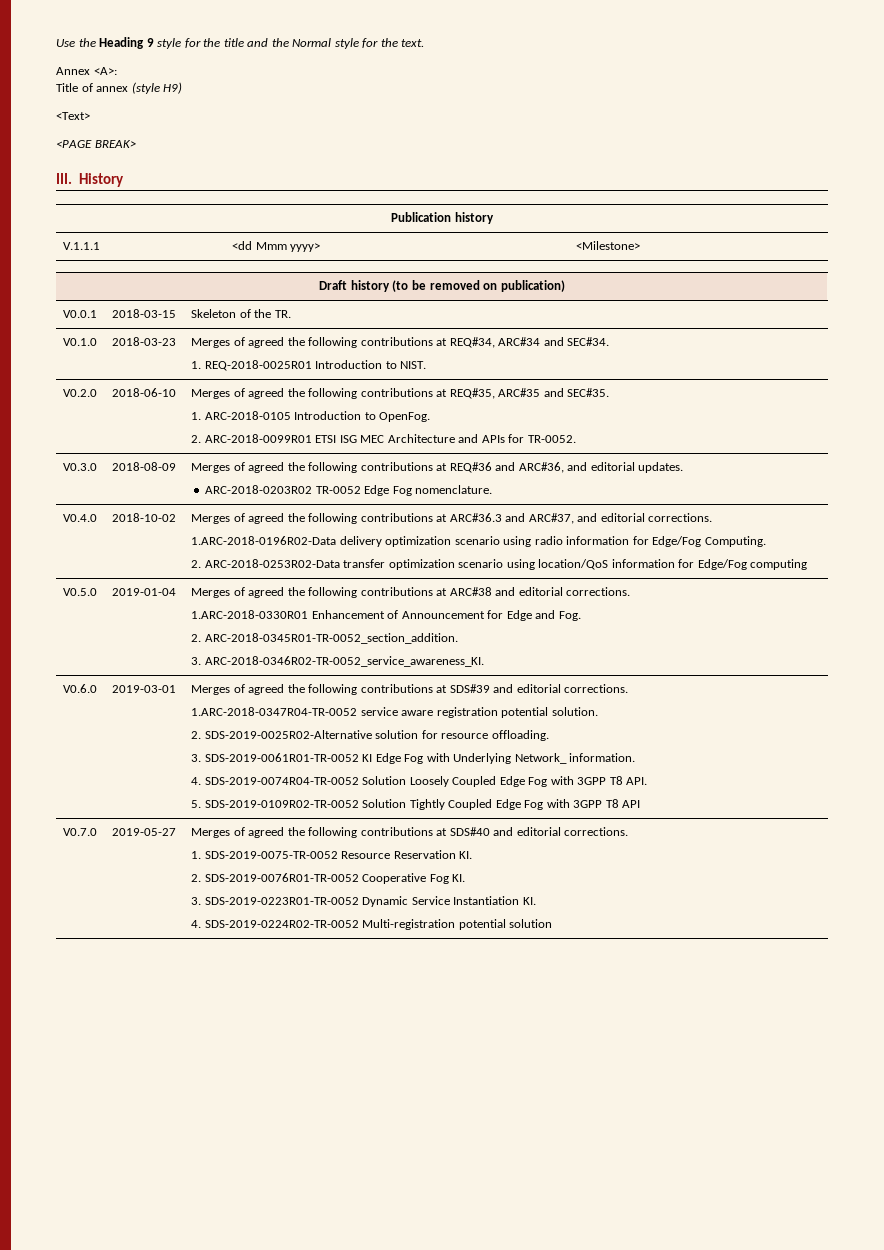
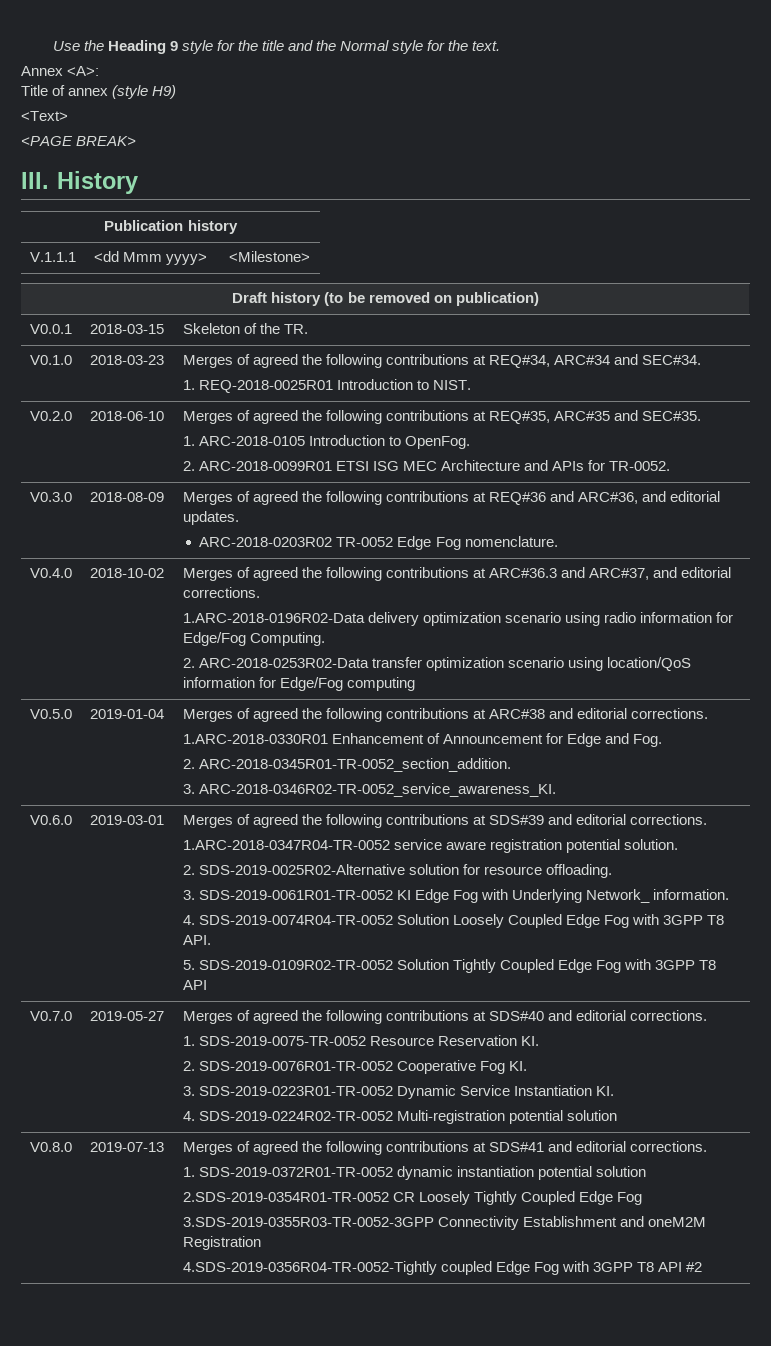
+ V0.8.0 | 2019-07-13 | Merges of agreed the following contributions at SDS#41 and editorial corrections.
+ 1. SDS-2019-0372R01-TR-0052 dynamic instantiation potential solution
+ 2.SDS-2019-0354R01-TR-0052 CR Loosely Tightly Coupled Edge Fog
+ 3.SDS-2019-0355R03-TR-0052-3GPP Connectivity Establishment and oneM2M Registration
+ 4.SDS-2019-0356R04-TR-0052-Tightly coupled Edge Fog with 3GPP T8 API #2

